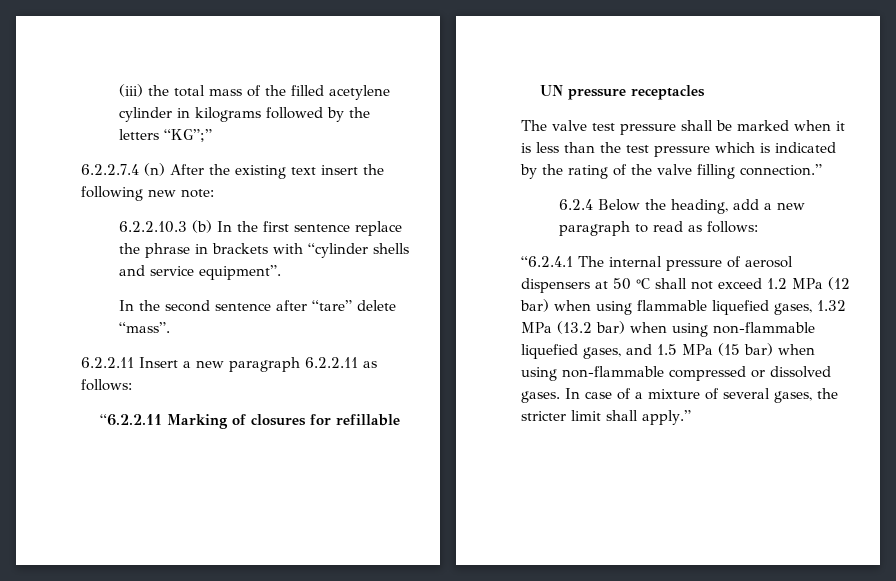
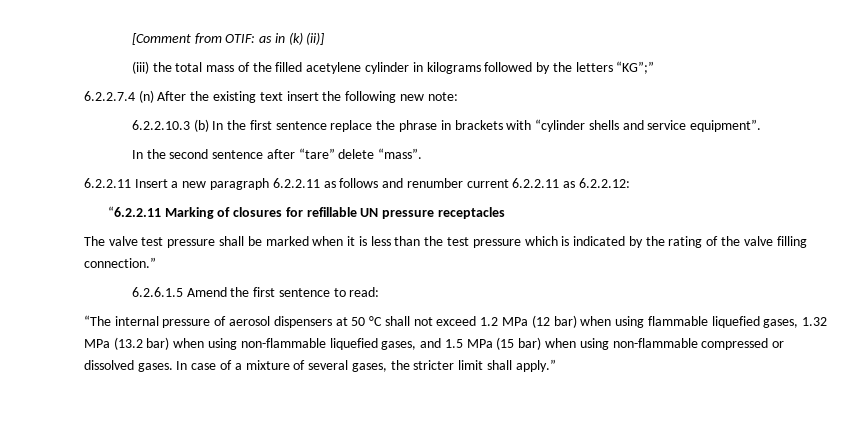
+ [Comment from OTIF: as in (k) (ii)]
- 6.2.2.11 Insert a new paragraph 6.2.2.11 as follows:
+ 6.2.2.11 Insert a new paragraph 6.2.2.11 as follows and renumber current 6.2.2.11 as 6.2.2.12:
- 6.2.4 Below the heading, add a new paragraph to read as follows:
- “6.2.4.1 The internal pressure of aerosol dispensers at 50 °C shall not exceed 1.2 MPa (12 bar) when using flammable liquefied gases, 1.32 MPa (13.2 bar) when using non-flammable liquefied gases, and 1.5 MPa (15 bar) when using non-flammable compressed or dissolved gases.
+ 6.2.6.1.5 Amend the first sentence to read:
+ “The internal pressure of aerosol dispensers at 50 °C shall not exceed 1.2 MPa (12 bar) when using flammable liquefied gases, 1.32 MPa (13.2 bar) when using non-flammable liquefied gases, and 1.5 MPa (15 bar) when using non-flammable compressed or dissolved gases.

